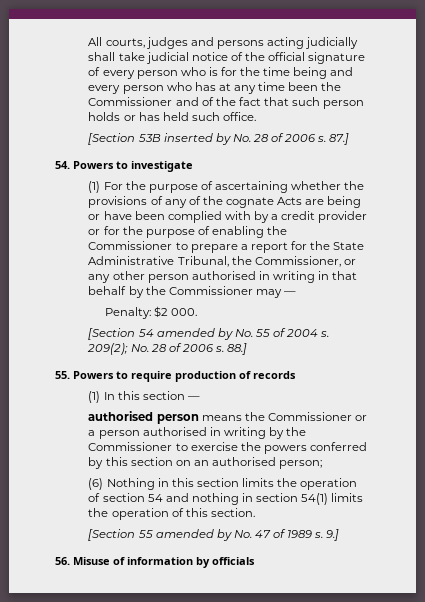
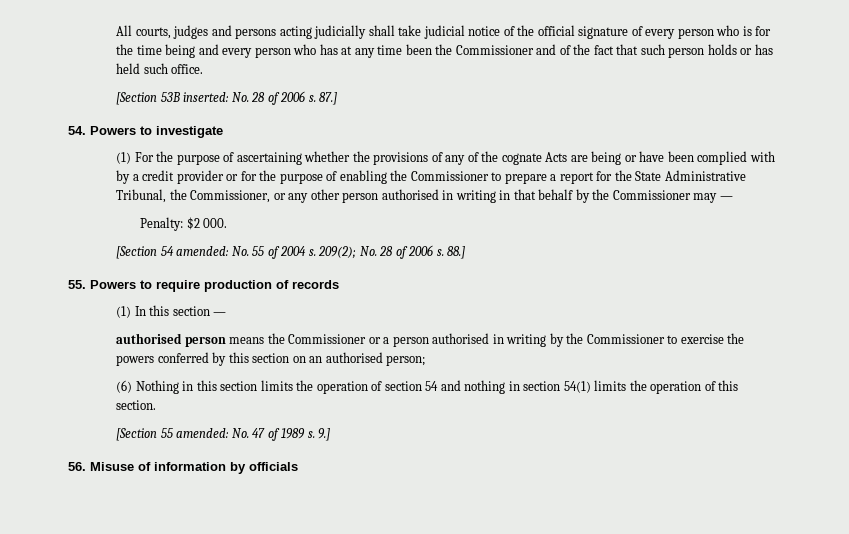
- [Section 53B inserted by No. 28 of 2006 s.
+ [Section 53B inserted: No. 28 of 2006 s.
- [Section 54 amended by No. 55 of 2004 s.
+ [Section 54 amended: No. 55 of 2004 s.
- [Section 55 amended by No. 47 of 1989 s.
+ [Section 55 amended: No. 47 of 1989 s.

